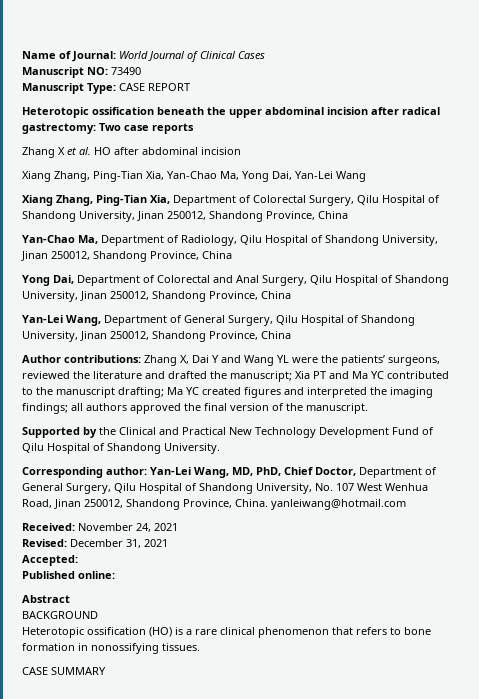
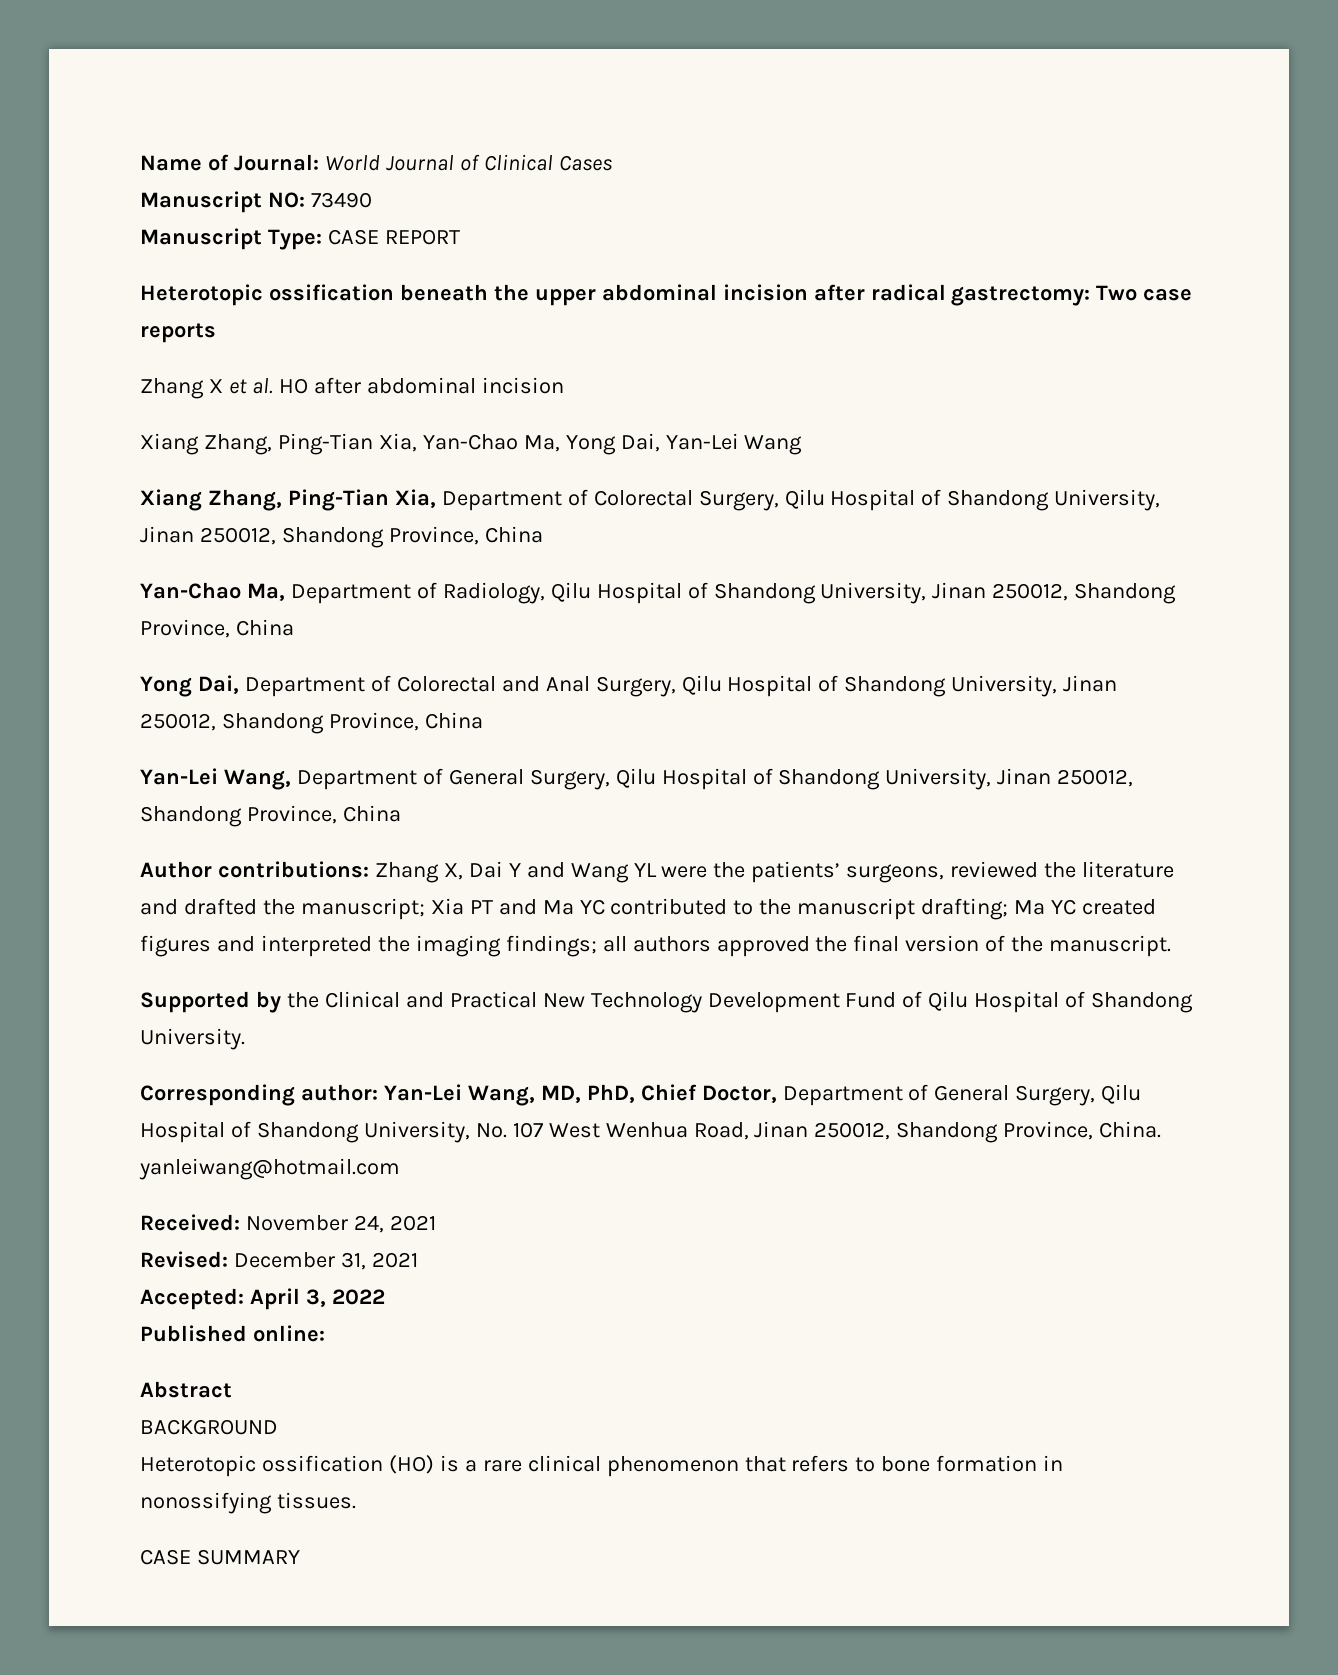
- Accepted:
+ Accepted: April 3, 2022

